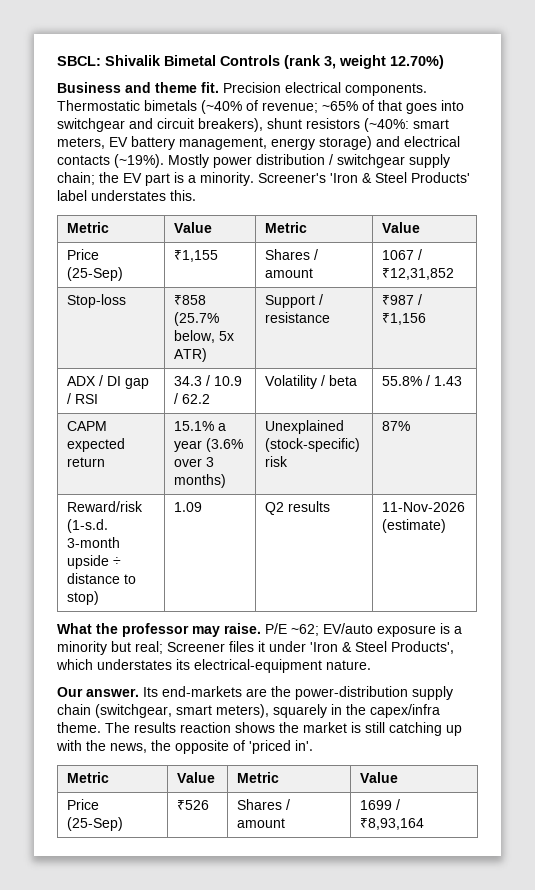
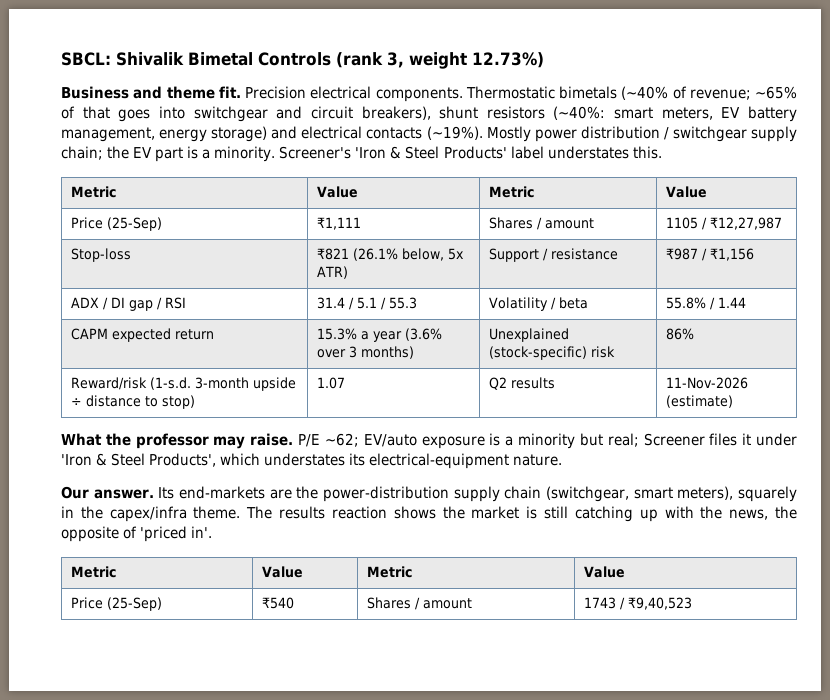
- SBCL: Shivalik Bimetal Controls (rank 3, weight 12.70%)
+ SBCL: Shivalik Bimetal Controls (rank 3, weight 12.73%)
- Price (25-Sep) | ₹1,155 | Shares / amount | 1067 / ₹12,31,852
+ Price (25-Sep) | ₹1,111 | Shares / amount | 1105 / ₹12,27,987
- Stop-loss | ₹858 (25.7% below, 5x ATR) | Support / resistance | ₹987 / ₹1,156
+ Stop-loss | ₹821 (26.1% below, 5x ATR) | Support / resistance | ₹987 / ₹1,156
- ADX / DI gap / RSI | 34.3 / 10.9 / 62.2 | Volatility / beta | 55.8% / 1.43
+ ADX / DI gap / RSI | 31.4 / 5.1 / 55.3 | Volatility / beta | 55.8% / 1.44
- CAPM expected return | 15.1% a year (3.6% over 3 months) | Unexplained (stock-specific) risk | 87%
+ CAPM expected return | 15.3% a year (3.6% over 3 months) | Unexplained (stock-specific) risk | 86%
- Reward/risk (1-s.d. 3-month upside ÷ distance to stop) | 1.09 | Q2 results | 11-Nov-2026 (estimate)
+ Reward/risk (1-s.d. 3-month upside ÷ distance to stop) | 1.07 | Q2 results | 11-Nov-2026 (estimate)
- Price (25-Sep) | ₹526 | Shares / amount | 1699 / ₹8,93,164
+ Price (25-Sep) | ₹540 | Shares / amount | 1743 / ₹9,40,523

